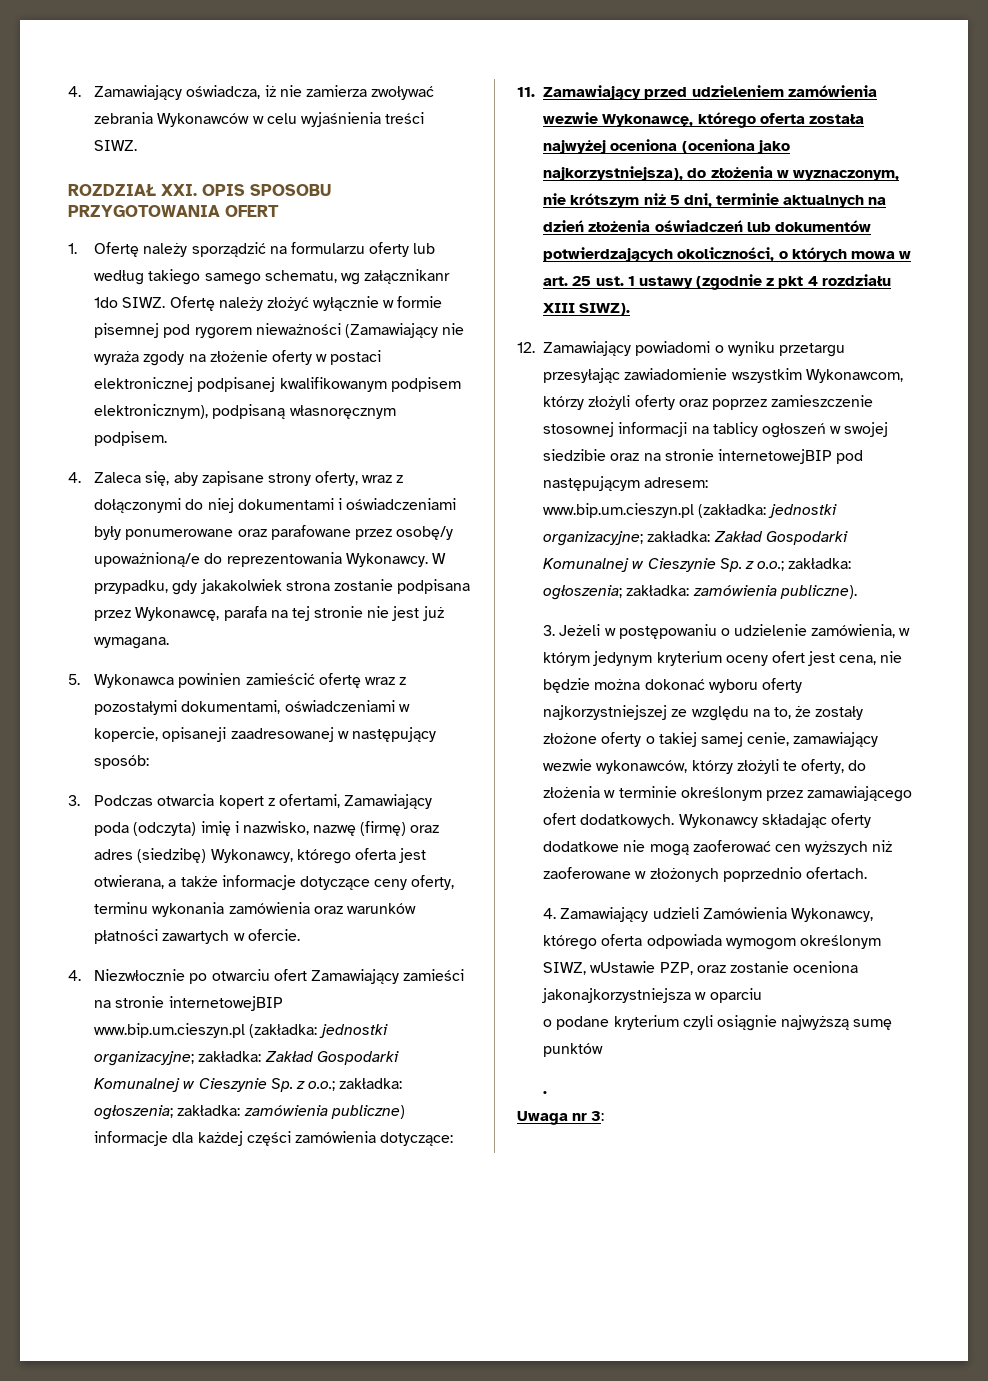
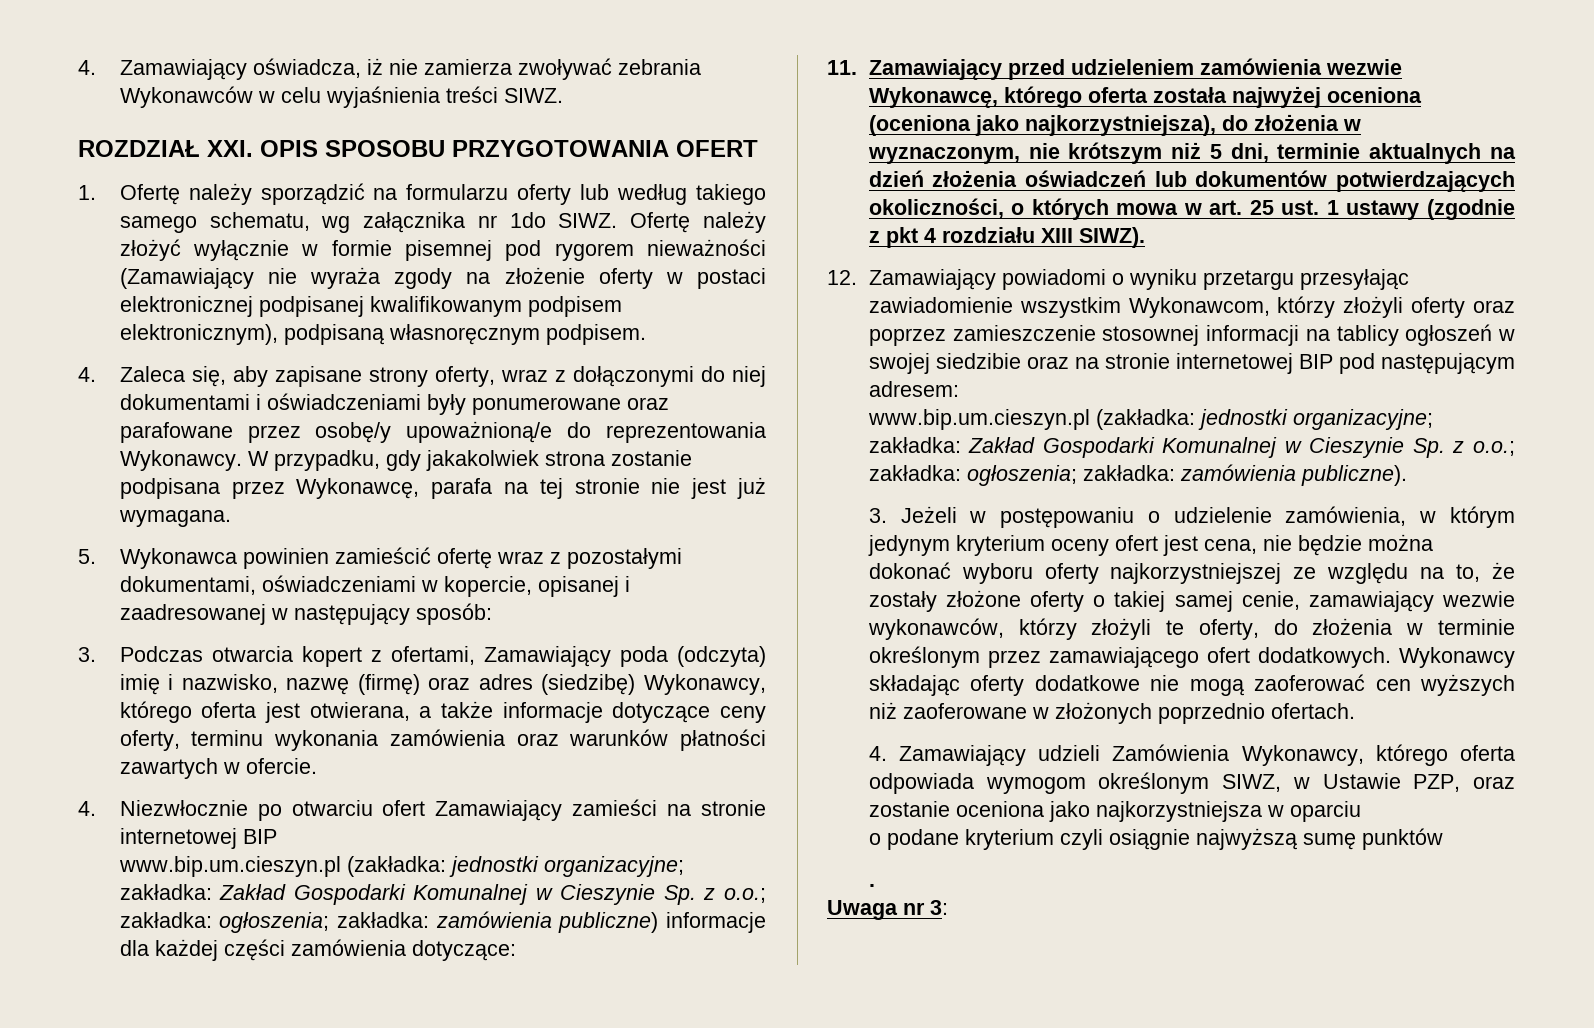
- 1. Ofertę należy sporządzić na formularzu oferty lub według takiego samego schematu, wg załącznikanr 1do SIWZ.
+ 1. Ofertę należy sporządzić na formularzu oferty lub według takiego samego schematu, wg załącznika nr 1do SIWZ.
- 5. Wykonawca powinien zamieścić ofertę wraz z pozostałymi dokumentami, oświadczeniami w kopercie, opisaneji zaadresowanej w następujący sposób:
+ 5. Wykonawca powinien zamieścić ofertę wraz z pozostałymi dokumentami, oświadczeniami w kopercie, opisanej i zaadresowanej w następujący sposób:
- 4. Niezwłocznie po otwarciu ofert Zamawiający zamieści na stronie internetowejBIP
+ 4. Niezwłocznie po otwarciu ofert Zamawiający zamieści na stronie internetowej BIP
- 12. Zamawiający powiadomi o wyniku przetargu przesyłając zawiadomienie wszystkim Wykonawcom, którzy złożyli oferty oraz poprzez zamieszczenie stosownej informacji na tablicy ogłoszeń w swojej siedzibie oraz na stronie internetowejBIP pod następującym adresem:
+ 12. Zamawiający powiadomi o wyniku przetargu przesyłając zawiadomienie wszystkim Wykonawcom, którzy złożyli oferty oraz poprzez zamieszczenie stosownej informacji na tablicy ogłoszeń w swojej siedzibie oraz na stronie internetowej BIP pod następującym adresem:
- 4. Zamawiający udzieli Zamówienia Wykonawcy, którego oferta odpowiada wymogom określonym SIWZ, wUstawie PZP, oraz zostanie oceniona jakonajkorzystniejsza w oparciu
+ 4. Zamawiający udzieli Zamówienia Wykonawcy, którego oferta odpowiada wymogom określonym SIWZ, w Ustawie PZP, oraz zostanie oceniona jako najkorzystniejsza w oparciu

